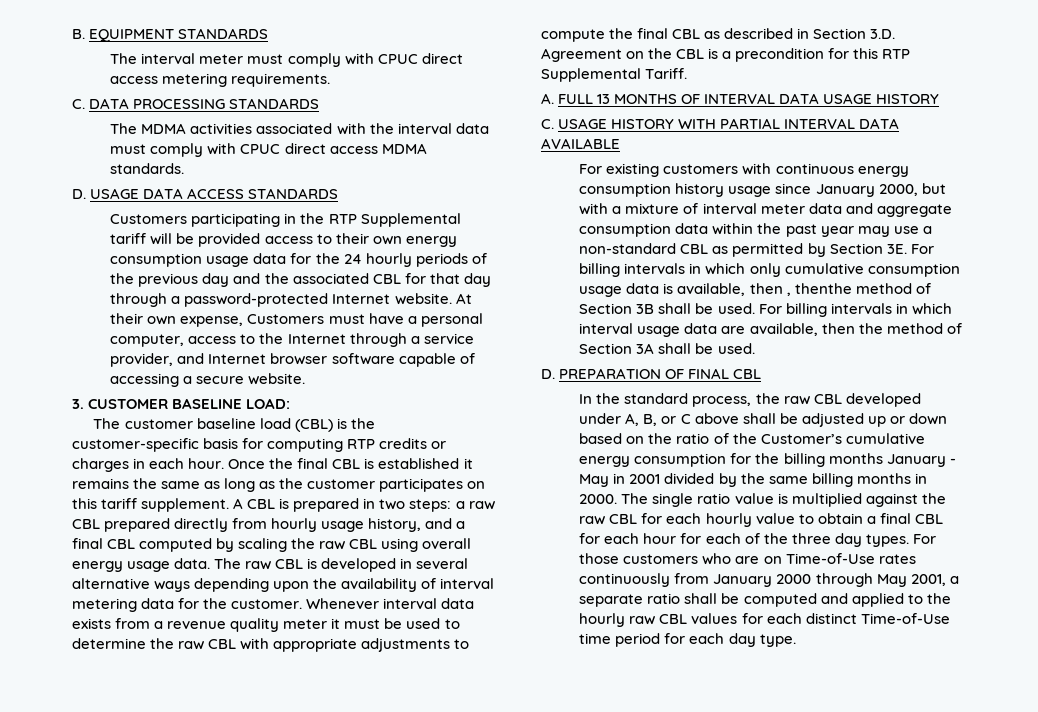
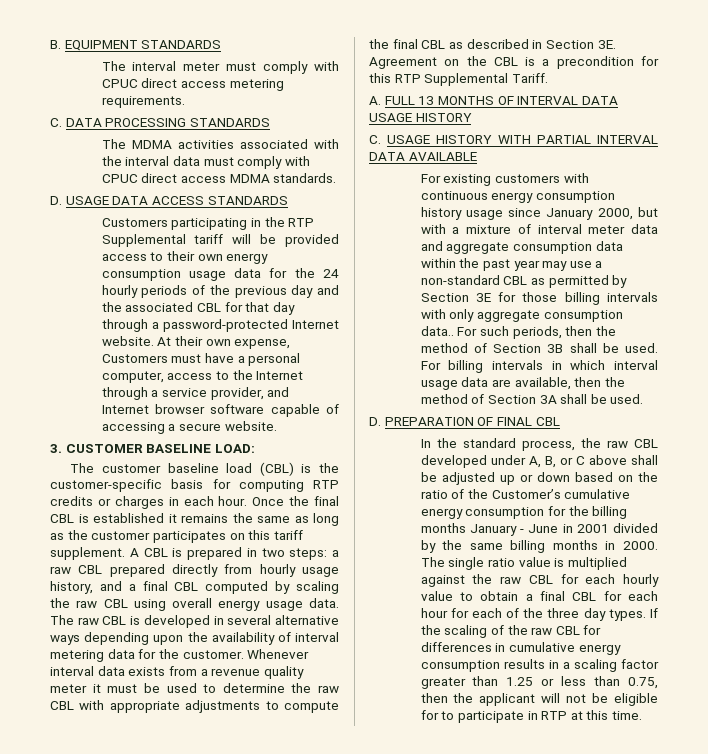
- Whenever interval data exists from a revenue quality meter it must be used to determine the raw CBL with appropriate adjustments to compute the final CBL as described in Section 3.D. Agreement on the CBL is a precondition for this RTP Supplemental Tariff.
+ Whenever interval data exists from a revenue quality meter it must be used to determine the raw CBL with appropriate adjustments to compute the final CBL as described in Section 3E. Agreement on the CBL is a precondition for this RTP Supplemental Tariff.
- For existing customers with continuous energy consumption history usage since January 2000, but with a mixture of interval meter data and aggregate consumption data within the past year may use a non-standard CBL as permitted by Section 3E. For billing intervals in which only cumulative consumption usage data is available, then , thenthe method of Section 3B shall be used.
+ For existing customers with continuous energy consumption history usage since January 2000, but with a mixture of interval meter data and aggregate consumption data within the past year may use a non-standard CBL as permitted by Section 3E for those billing intervals with only aggregate consumption data.. For such periods, then the method of Section 3B shall be used.
- In the standard process, the raw CBL developed under A, B, or C above shall be adjusted up or down based on the ratio of the Customer’s cumulative energy consumption for the billing months January - May in 2001 divided by the same billing months in 2000.
+ In the standard process, the raw CBL developed under A, B, or C above shall be adjusted up or down based on the ratio of the Customer’s cumulative energy consumption for the billing months January - June in 2001 divided by the same billing months in 2000.
- For those customers who are on Time-of-Use rates continuously from January 2000 through May 2001, a separate ratio shall be computed and applied to the hourly raw CBL values for each distinct Time-of-Use time period for each day type.
+ If the scaling of the raw CBL for differences in cumulative energy consumption results in a scaling factor greater than 1.25 or less than 0.75, then the applicant will not be eligible for to participate in RTP at this time.

